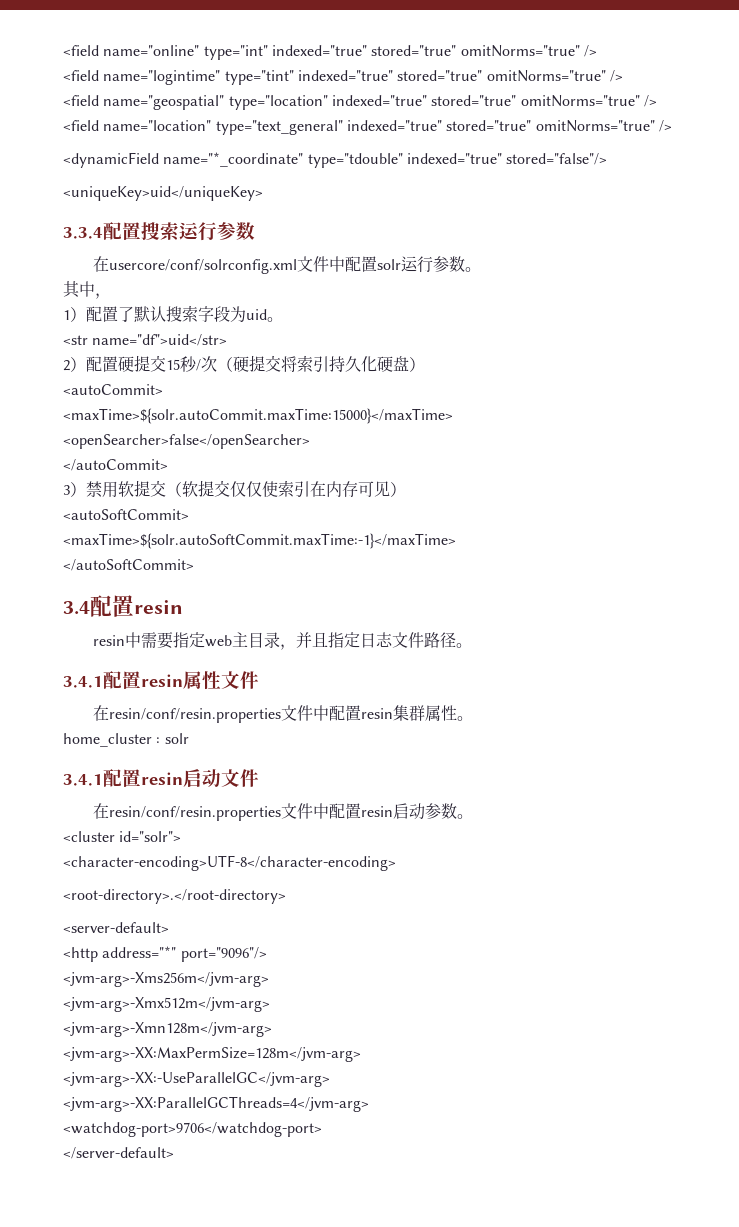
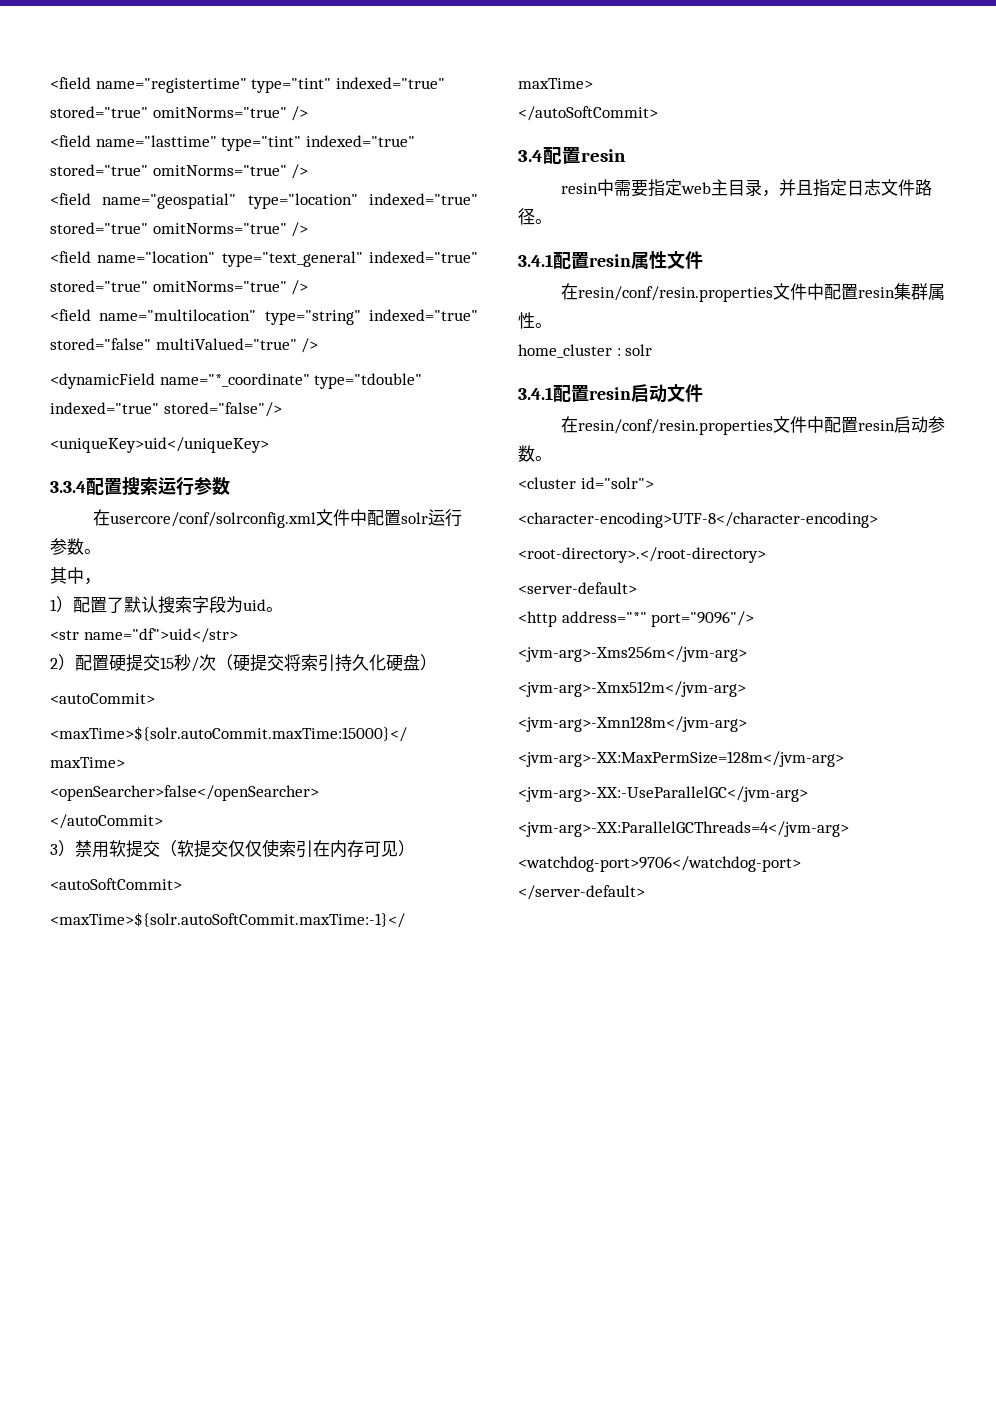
- <field name="online" type="int" indexed="true" stored="true" omitNorms="true" />
- <field name="logintime" type="tint" indexed="true" stored="true" omitNorms="true" />
+ <field name="registertime" type="tint" indexed="true" stored="true" omitNorms="true" />
+ <field name="lasttime" type="tint" indexed="true" stored="true" omitNorms="true" />
+ <field name="multilocation" type="string" indexed="true" stored="false" multiValued="true" />

